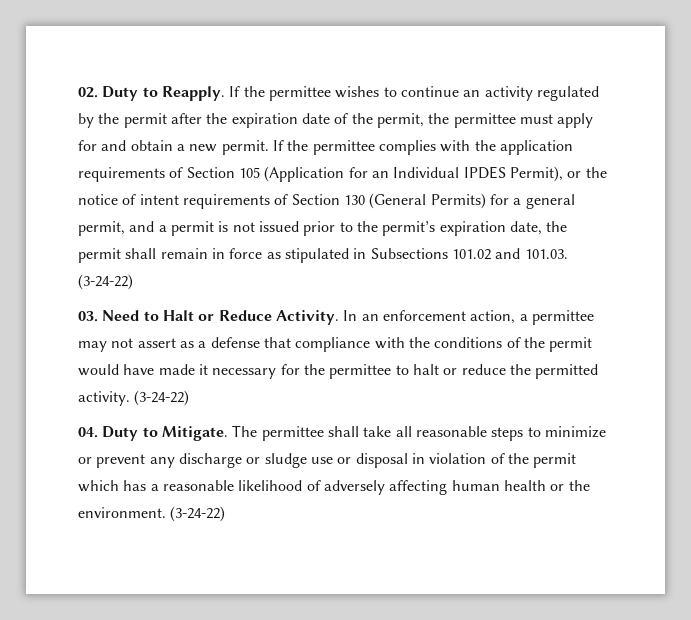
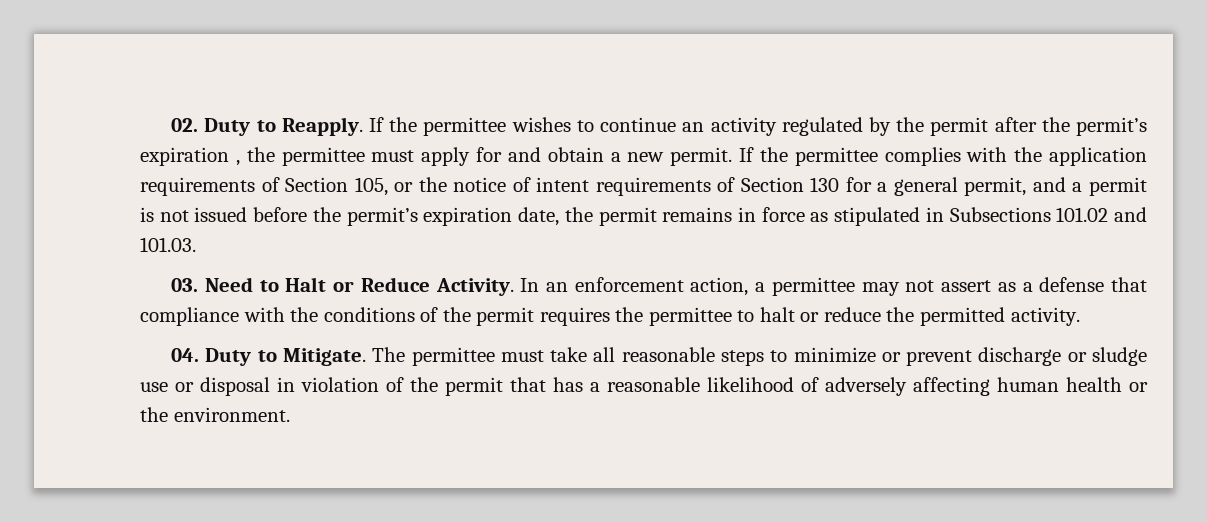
- If the permittee wishes to continue an activity regulated by the permit after the expiration date of the permit, the permittee must apply for and obtain a new permit.
+ If the permittee wishes to continue an activity regulated by the permit after the permit’s expiration , the permittee must apply for and obtain a new permit.
- If the permittee complies with the application requirements of Section 105 (Application for an Individual IPDES Permit), or the notice of intent requirements of Section 130 (General Permits) for a general permit, and a permit is not issued prior to the permit’s expiration date, the permit shall remain in force as stipulated in Subsections 101.02 and 101.03. (3-24-22)
+ If the permittee complies with the application requirements of Section 105, or the notice of intent requirements of Section 130 for a general permit, and a permit is not issued before the permit’s expiration date, the permit remains in force as stipulated in Subsections 101.02 and 101.03.
- In an enforcement action, a permittee may not assert as a defense that compliance with the conditions of the permit would have made it necessary for the permittee to halt or reduce the permitted activity. (3-24-22)
+ In an enforcement action, a permittee may not assert as a defense that compliance with the conditions of the permit requires the permittee to halt or reduce the permitted activity.
- The permittee shall take all reasonable steps to minimize or prevent any discharge or sludge use or disposal in violation of the permit which has a reasonable likelihood of adversely affecting human health or the environment. (3-24-22)
+ The permittee must take all reasonable steps to minimize or prevent discharge or sludge use or disposal in violation of the permit that has a reasonable likelihood of adversely affecting human health or the environment.

